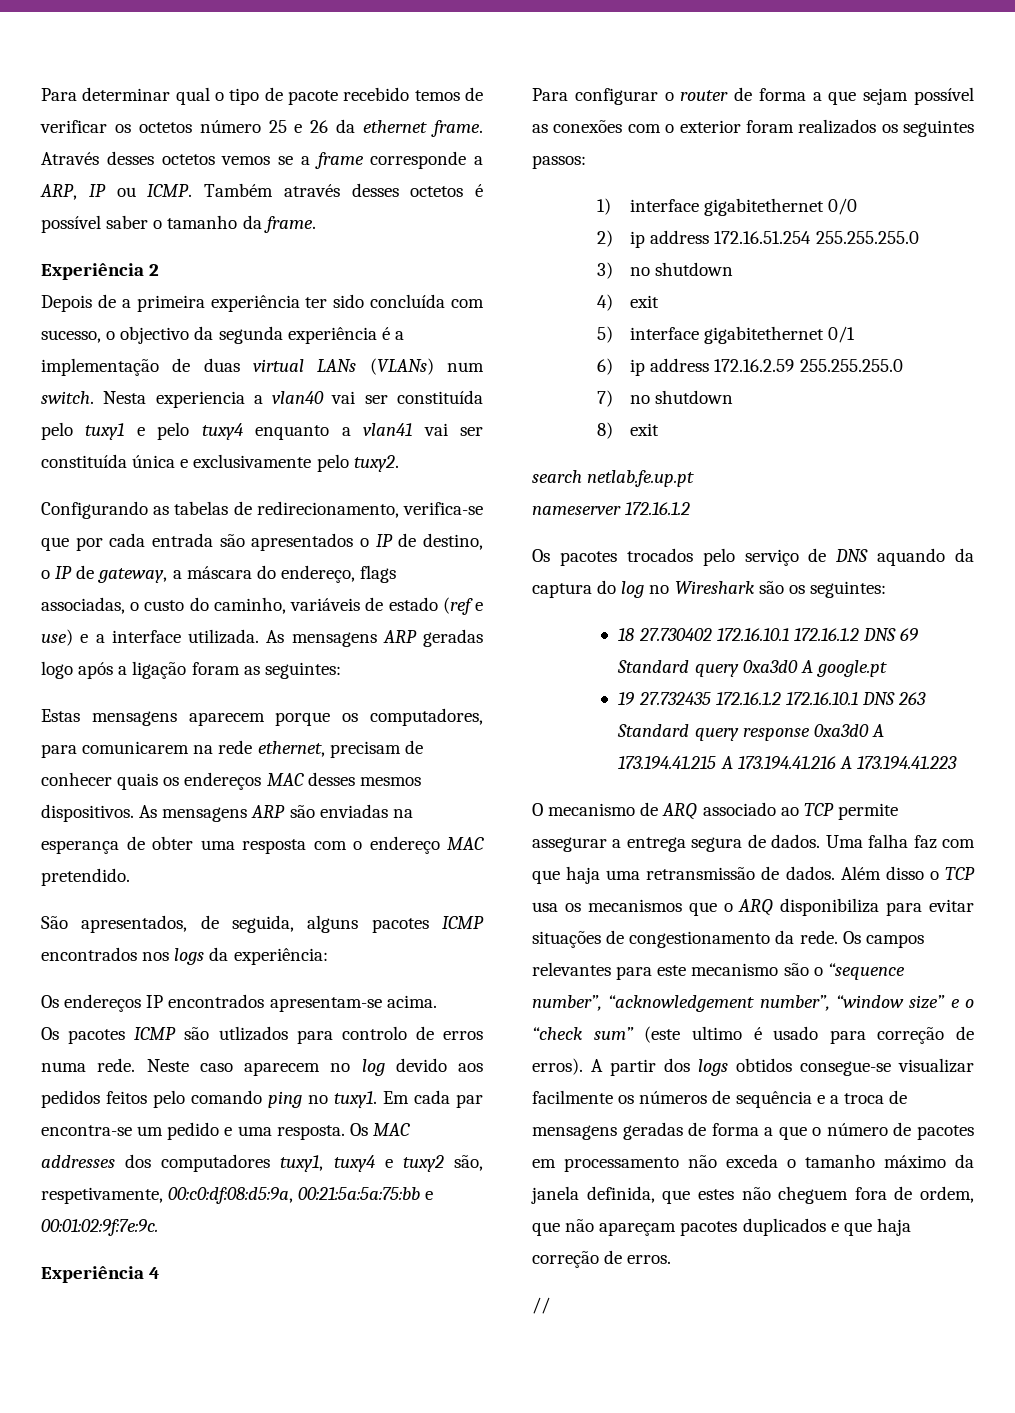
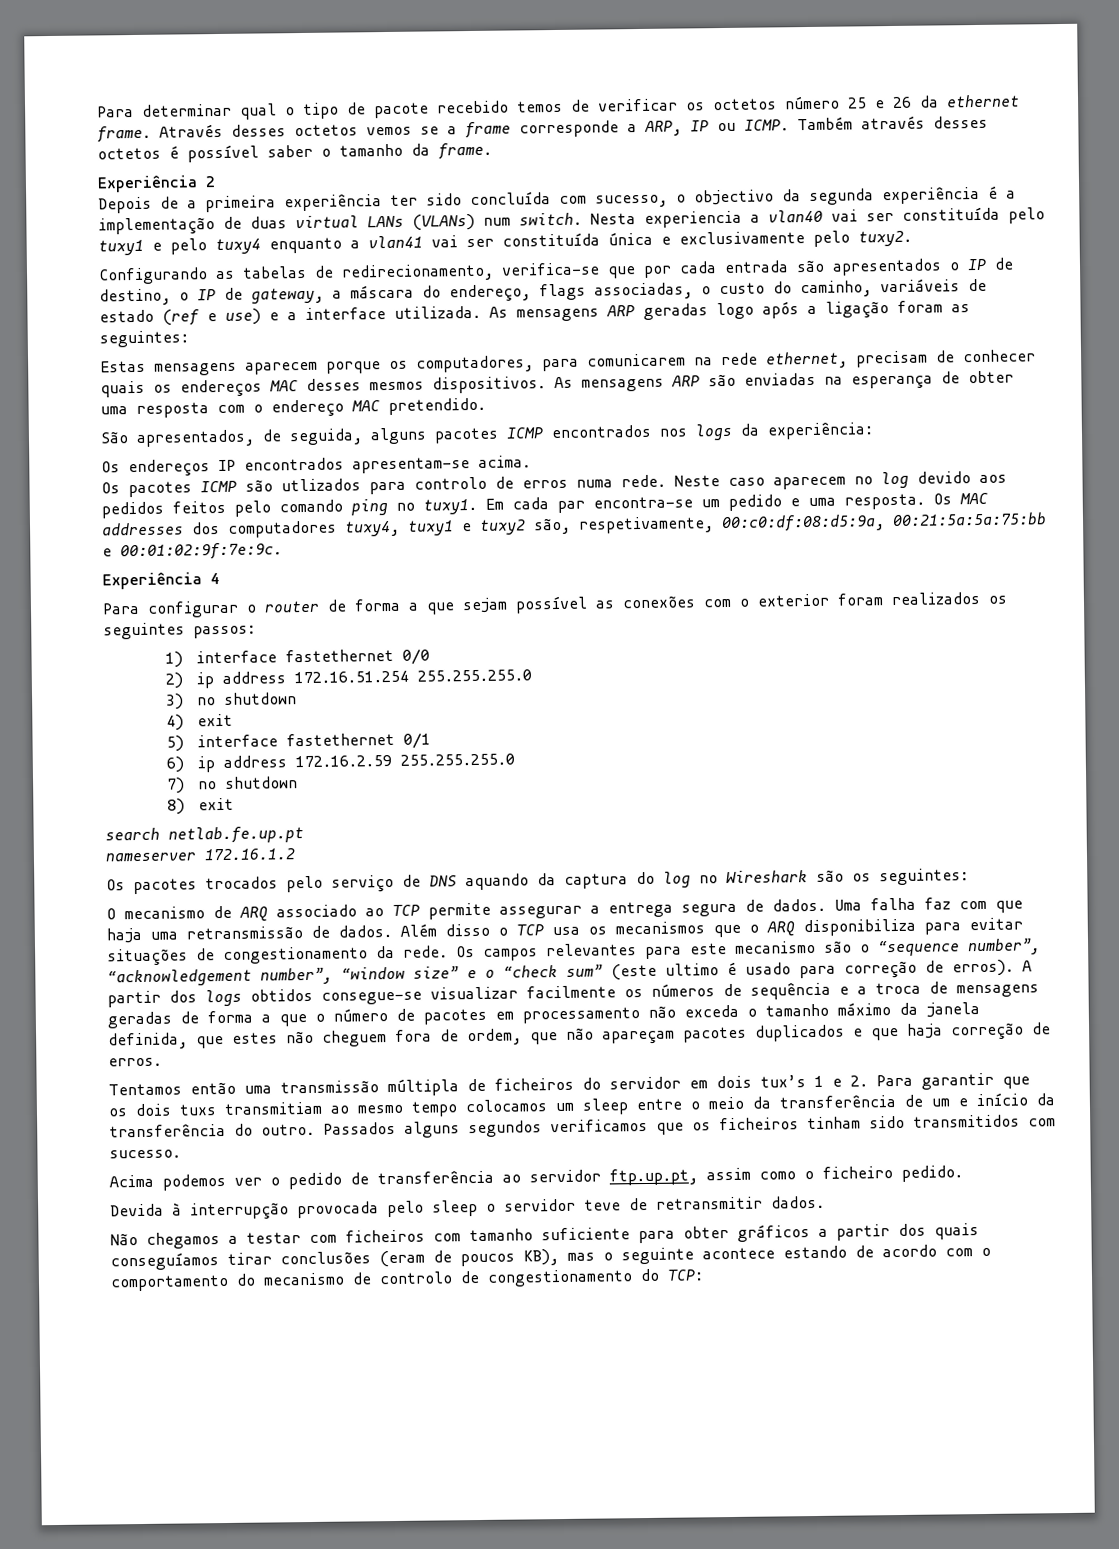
- Os MAC addresses dos computadores tuxy1, tuxy4 e tuxy2 são, respetivamente, 00:c0:df:08:d5:9a, 00:21:5a:5a:75:bb e 00:01:02:9f:7e:9c.
+ Os MAC addresses dos computadores tuxy4, tuxy1 e tuxy2 são, respetivamente, 00:c0:df:08:d5:9a, 00:21:5a:5a:75:bb e 00:01:02:9f:7e:9c.
- 1) interface gigabitethernet 0/0
+ 1) interface fastethernet 0/0
- 5) interface gigabitethernet 0/1
+ 5) interface fastethernet 0/1
- 18 27.730402 172.16.10.1 172.16.1.2 DNS 69 Standard query 0xa3d0 A google.pt
- 19 27.732435 172.16.1.2 172.16.10.1 DNS 263 Standard query response 0xa3d0 A 173.194.41.215 A 173.194.41.216 A 173.194.41.223
  A partir dos logs obtidos consegue-se visualizar facilmente os números de sequência e a troca de mensagens geradas de forma a que o número de pacotes em processamento não exceda o tamanho máximo da janela definida, que estes não cheguem fora de ordem, que não apareçam pacotes duplicados e que haja correção de erros.
- //
+ Tentamos então uma transmissão múltipla de ficheiros do servidor em dois tux’s 1 e 2. Para garantir que os dois tuxs transmitiam ao mesmo tempo colocamos um sleep entre o meio da transferência de um e início da transferência do outro. Passados alguns segundos verificamos que os ficheiros tinham sido transmitidos com sucesso.
+ Acima podemos ver o pedido de transferência ao servidor ftp.up.pt, assim como o ficheiro pedido.
+ Devida à interrupção provocada pelo sleep o servidor teve de retransmitir dados.
+ Não chegamos a testar com ficheiros com tamanho suficiente para obter gráficos a partir dos quais conseguíamos tirar conclusões (eram de poucos KB), mas o seguinte acontece estando de acordo com o comportamento do mecanismo de controlo de congestionamento do TCP:

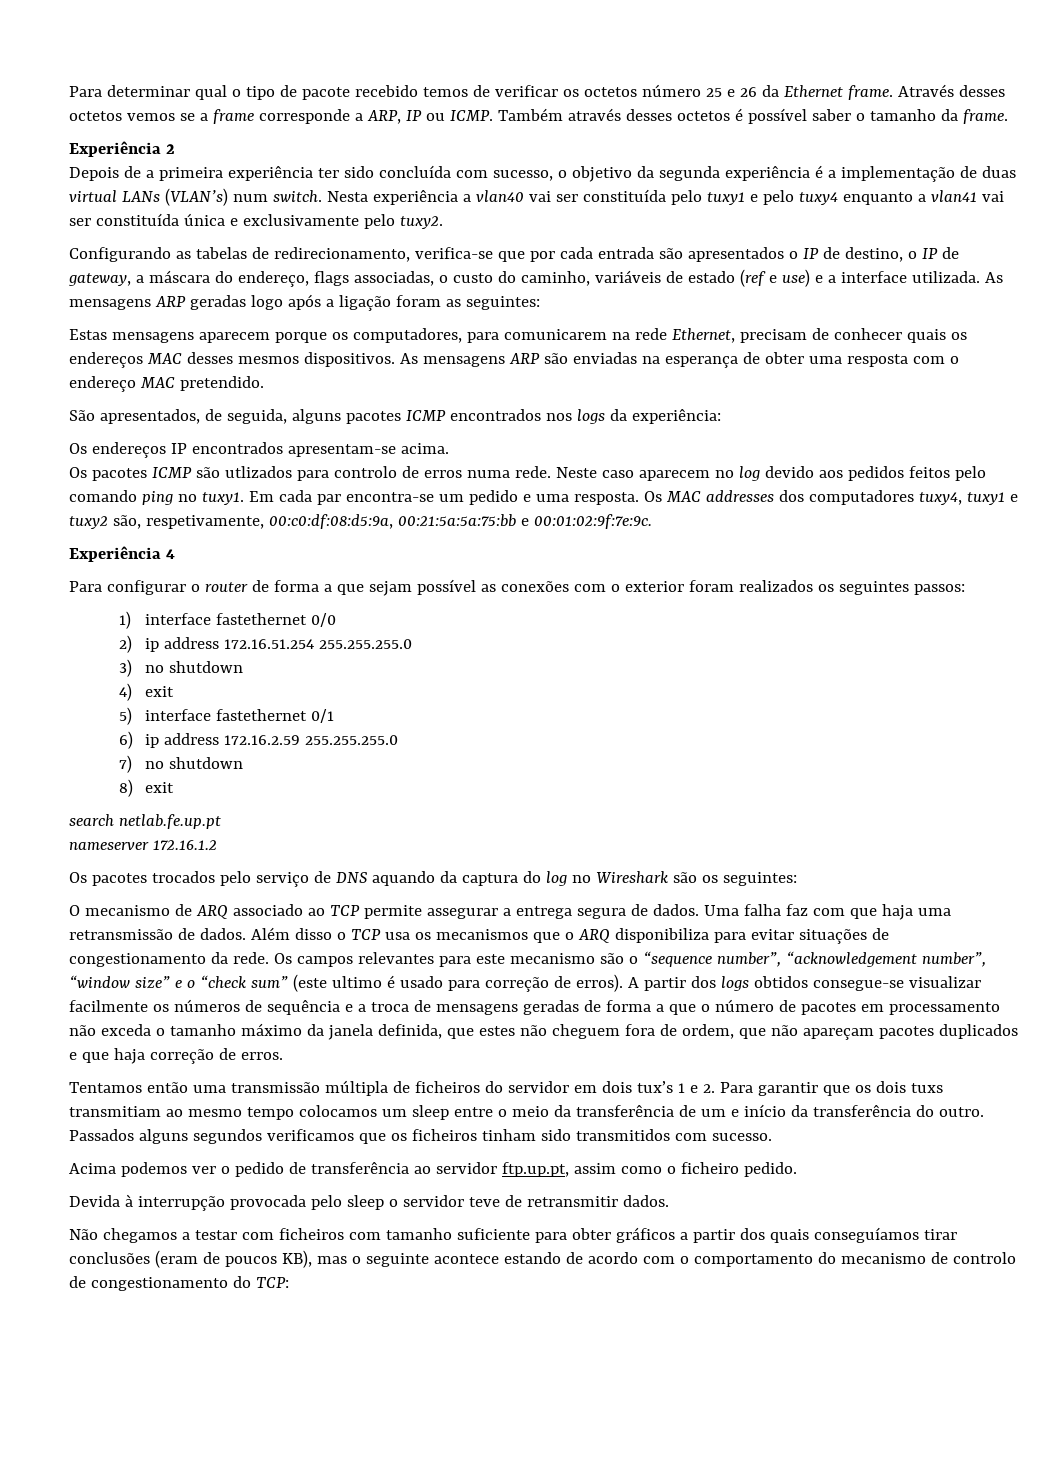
- Para determinar qual o tipo de pacote recebido temos de verificar os octetos número 25 e 26 da ethernet frame.
+ Para determinar qual o tipo de pacote recebido temos de verificar os octetos número 25 e 26 da Ethernet frame.
- Depois de a primeira experiência ter sido concluída com sucesso, o objectivo da segunda experiência é a implementação de duas virtual LANs (VLANs) num switch.
+ Depois de a primeira experiência ter sido concluída com sucesso, o objetivo da segunda experiência é a implementação de duas virtual LANs (VLAN’s) num switch.
- Nesta experiencia a vlan40 vai ser constituída pelo tuxy1 e pelo tuxy4 enquanto a vlan41 vai ser constituída única e exclusivamente pelo tuxy2.
+ Nesta experiência a vlan40 vai ser constituída pelo tuxy1 e pelo tuxy4 enquanto a vlan41 vai ser constituída única e exclusivamente pelo tuxy2.
- Estas mensagens aparecem porque os computadores, para comunicarem na rede ethernet, precisam de conhecer quais os endereços MAC desses mesmos dispositivos.
+ Estas mensagens aparecem porque os computadores, para comunicarem na rede Ethernet, precisam de conhecer quais os endereços MAC desses mesmos dispositivos.

